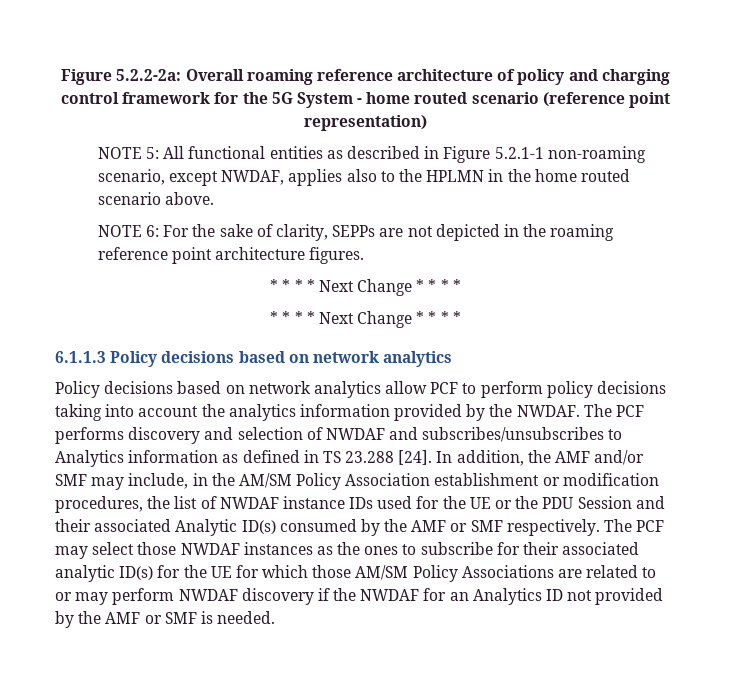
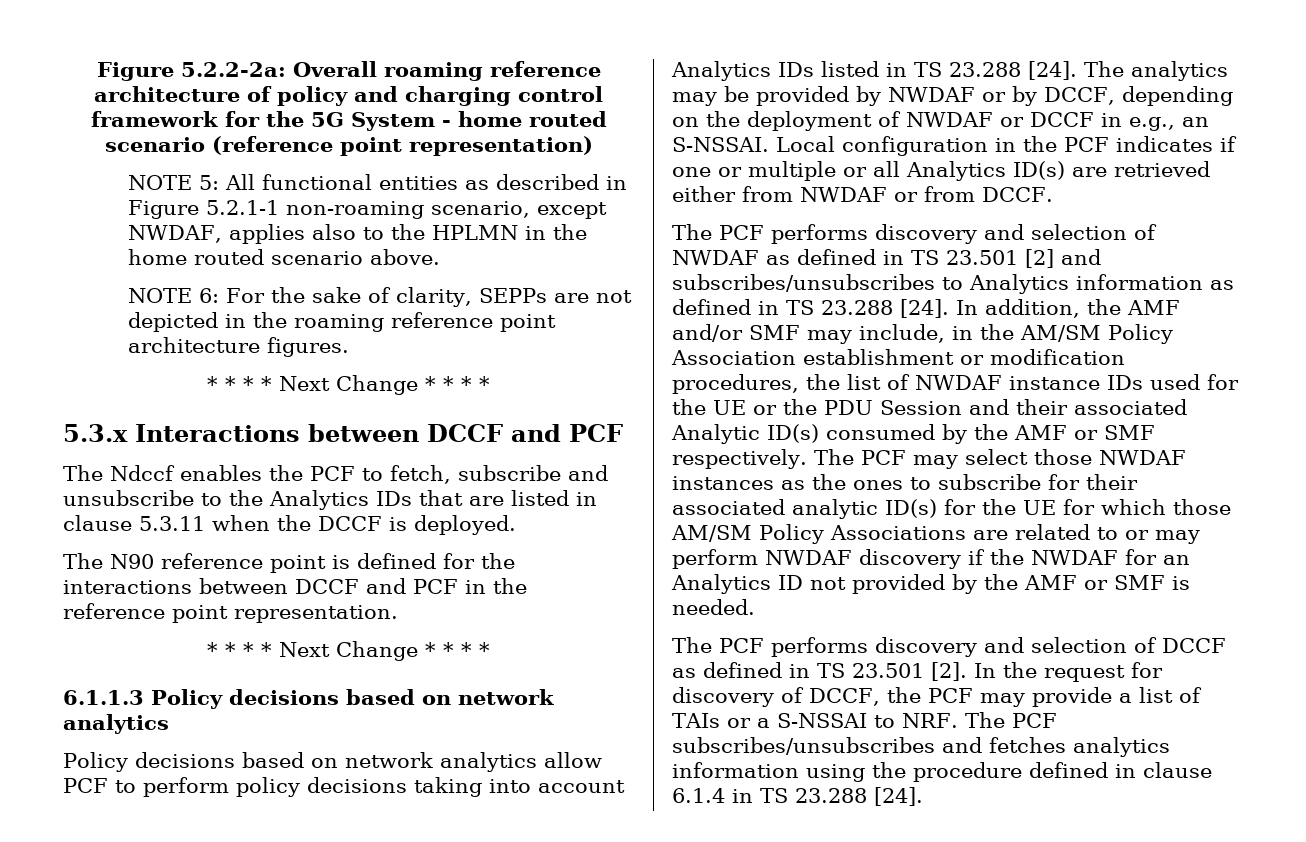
+ 5.3.x Interactions between DCCF and PCF
+ The Ndccf enables the PCF to fetch, subscribe and unsubscribe to the Analytics IDs that are listed in clause 5.3.11 when the DCCF is deployed.
+ The N90 reference point is defined for the interactions between DCCF and PCF in the reference point representation.
- Policy decisions based on network analytics allow PCF to perform policy decisions taking into account the analytics information provided by the NWDAF. The PCF performs discovery and selection of NWDAF and subscribes/unsubscribes to Analytics information as defined in TS 23.288 [24].
+ Policy decisions based on network analytics allow PCF to perform policy decisions taking into account Analytics IDs listed in TS 23.288 [24]. The analytics may be provided by NWDAF or by DCCF, depending on the deployment of NWDAF or DCCF in e.g., an S-NSSAI. Local configuration in the PCF indicates if one or multiple or all Analytics ID(s) are retrieved either from NWDAF or from DCCF.
+ The PCF performs discovery and selection of NWDAF as defined in TS 23.501 [2] and subscribes/unsubscribes to Analytics information as defined in TS 23.288 [24].
+ The PCF performs discovery and selection of DCCF as defined in TS 23.501 [2]. In the request for discovery of DCCF, the PCF may provide a list of TAIs or a S-NSSAI to NRF. The PCF subscribes/unsubscribes and fetches analytics information using the procedure defined in clause 6.1.4 in TS 23.288 [24].

